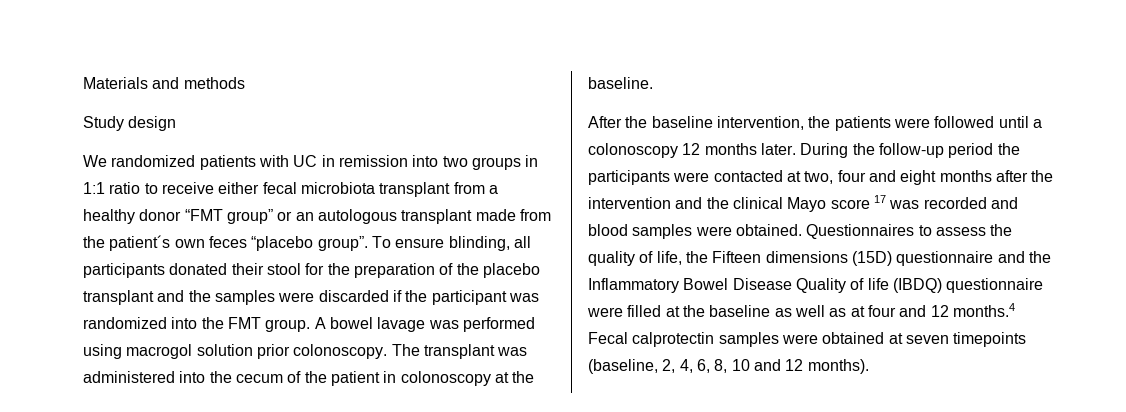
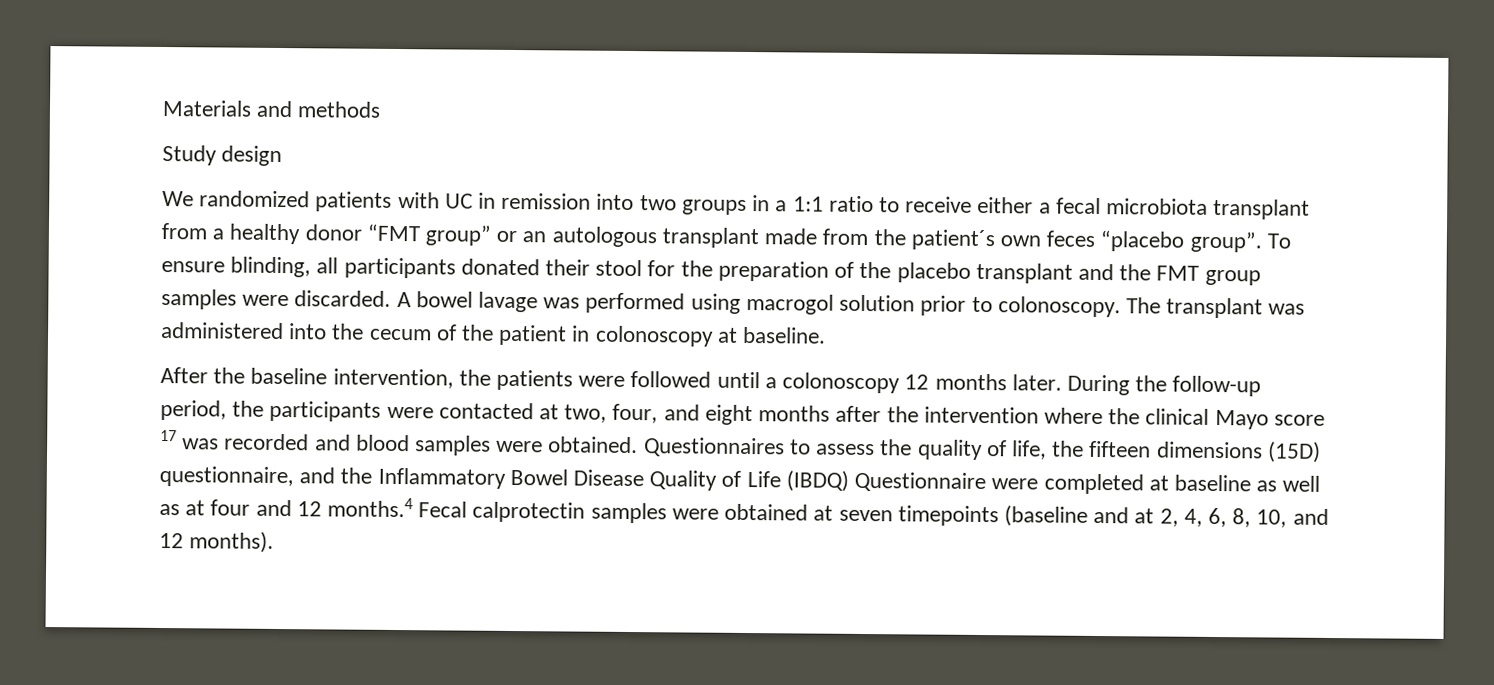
- We randomized patients with UC in remission into two groups in 1:1 ratio to receive either fecal microbiota transplant from a healthy donor “FMT group” or an autologous transplant made from the patient´s own feces “placebo group”.
+ We randomized patients with UC in remission into two groups in a 1:1 ratio to receive either a fecal microbiota transplant from a healthy donor “FMT group” or an autologous transplant made from the patient´s own feces “placebo group”.
- To ensure blinding, all participants donated their stool for the preparation of the placebo transplant and the samples were discarded if the participant was randomized into the FMT group.
+ To ensure blinding, all participants donated their stool for the preparation of the placebo transplant and the FMT group samples were discarded.
- A bowel lavage was performed using macrogol solution prior colonoscopy.
+ A bowel lavage was performed using macrogol solution prior to colonoscopy.
- The transplant was administered into the cecum of the patient in colonoscopy at the baseline.
+ The transplant was administered into the cecum of the patient in colonoscopy at baseline.
- During the follow-up period the participants were contacted at two, four and eight months after the intervention and the clinical Mayo score 17 was recorded and blood samples were obtained.
+ During the follow-up period, the participants were contacted at two, four, and eight months after the intervention where the clinical Mayo score 17 was recorded and blood samples were obtained.
- Questionnaires to assess the quality of life, the Fifteen dimensions (15D) questionnaire and the Inflammatory Bowel Disease Quality of life (IBDQ) questionnaire were filled at the baseline as well as at four and 12 months.4 Fecal calprotectin samples were obtained at seven timepoints (baseline, 2, 4, 6, 8, 10 and 12 months).
+ Questionnaires to assess the quality of life, the fifteen dimensions (15D) questionnaire, and the Inflammatory Bowel Disease Quality of Life (IBDQ) Questionnaire were completed at baseline as well as at four and 12 months.4 Fecal calprotectin samples were obtained at seven timepoints (baseline and at 2, 4, 6, 8, 10, and 12 months).

